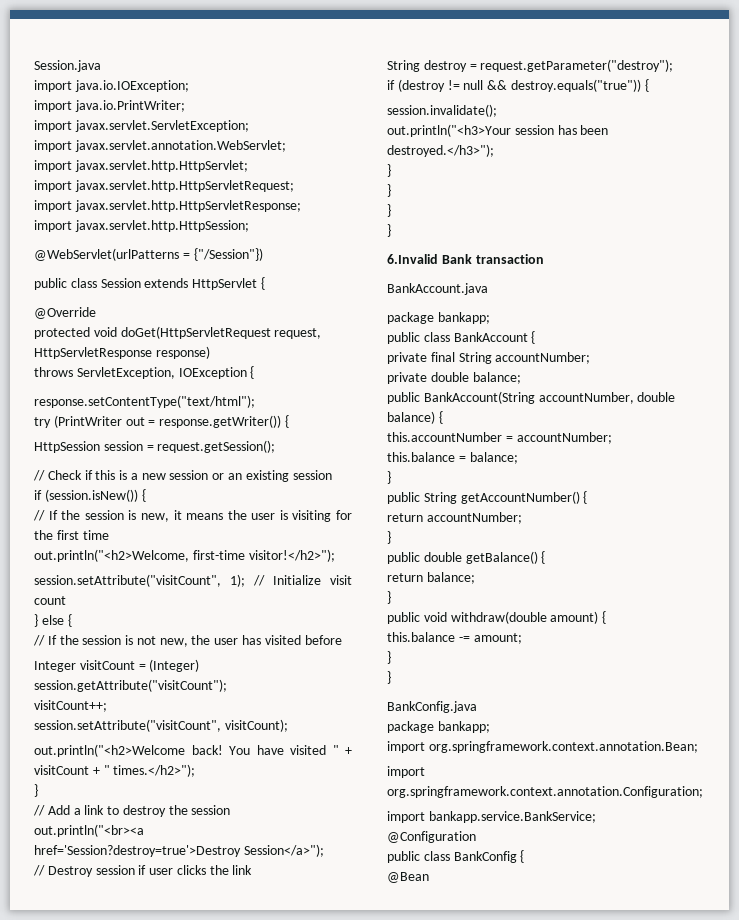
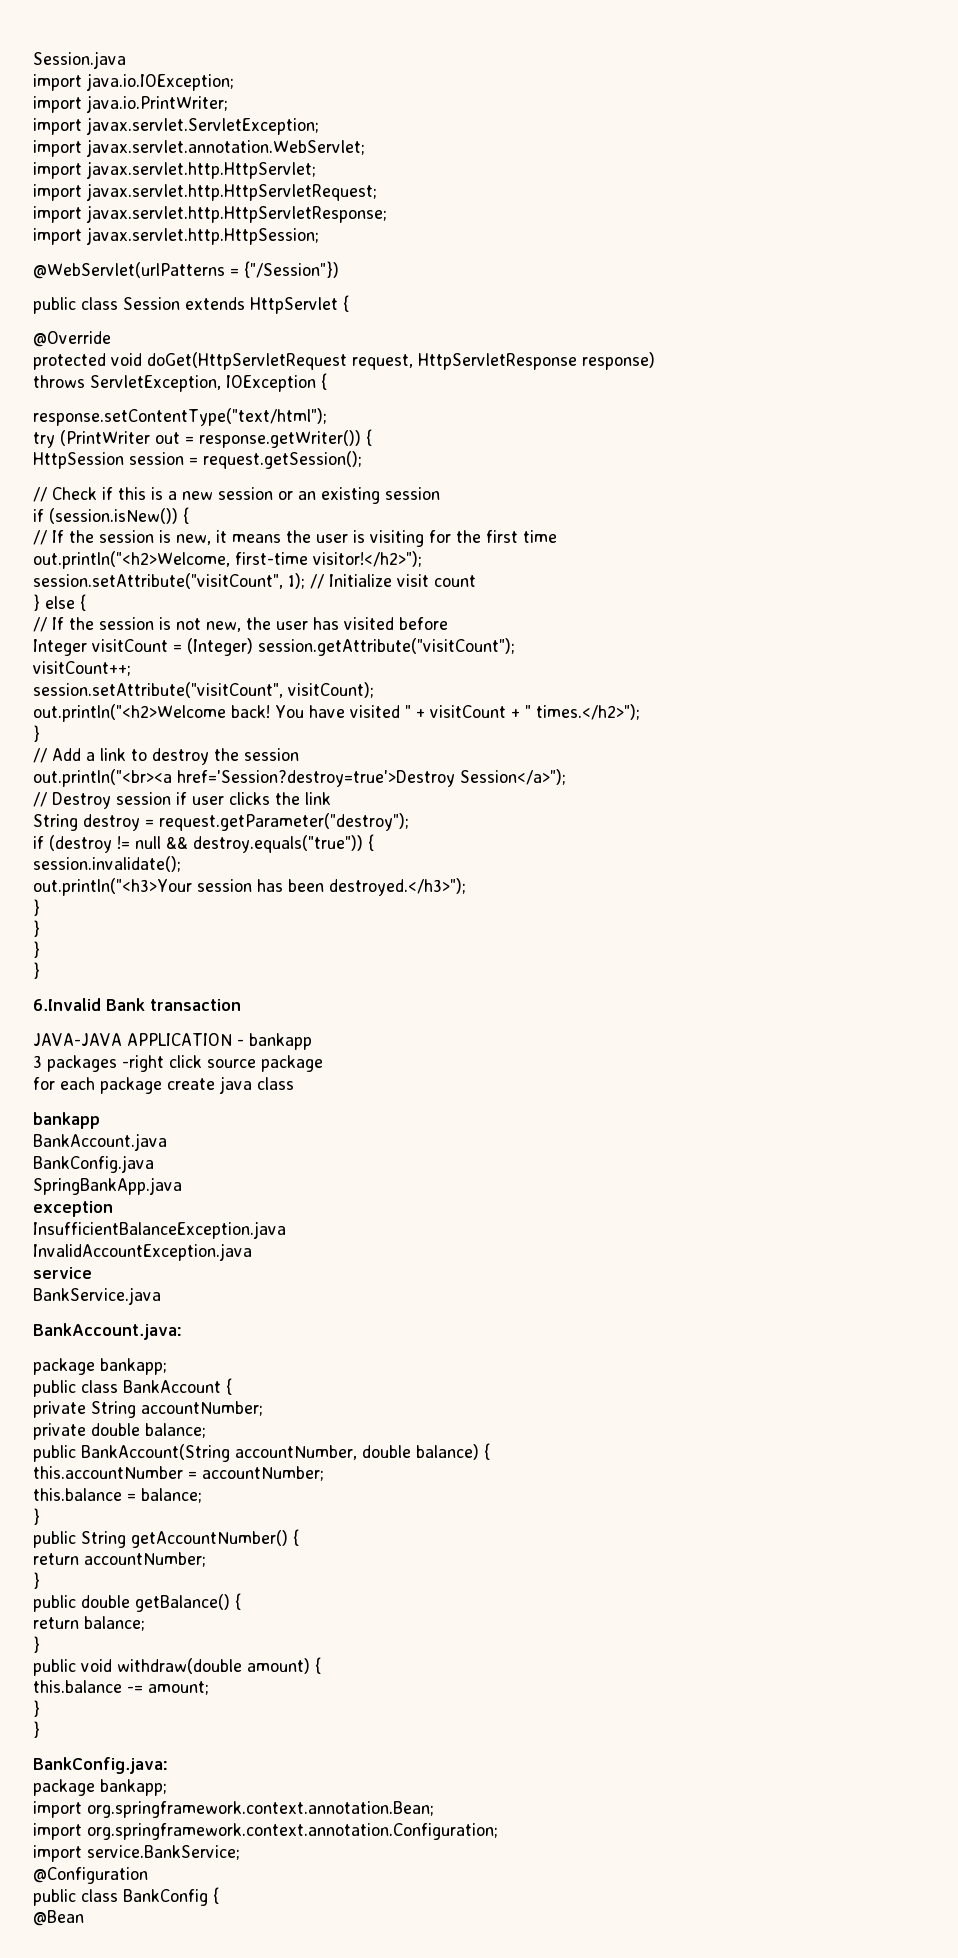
+ JAVA-JAVA APPLICATION - bankapp
+ 3 packages -right click source package
+ for each package create java class
+ bankapp
  BankAccount.java
+ BankConfig.java
+ SpringBankApp.java
+ exception
+ InsufficientBalanceException.java
+ InvalidAccountException.java
+ service
+ BankService.java
+ BankAccount.java:
- private final String accountNumber;
+ private String accountNumber;
- BankConfig.java
+ BankConfig.java:
- import bankapp.service.BankService;
+ import service.BankService;

